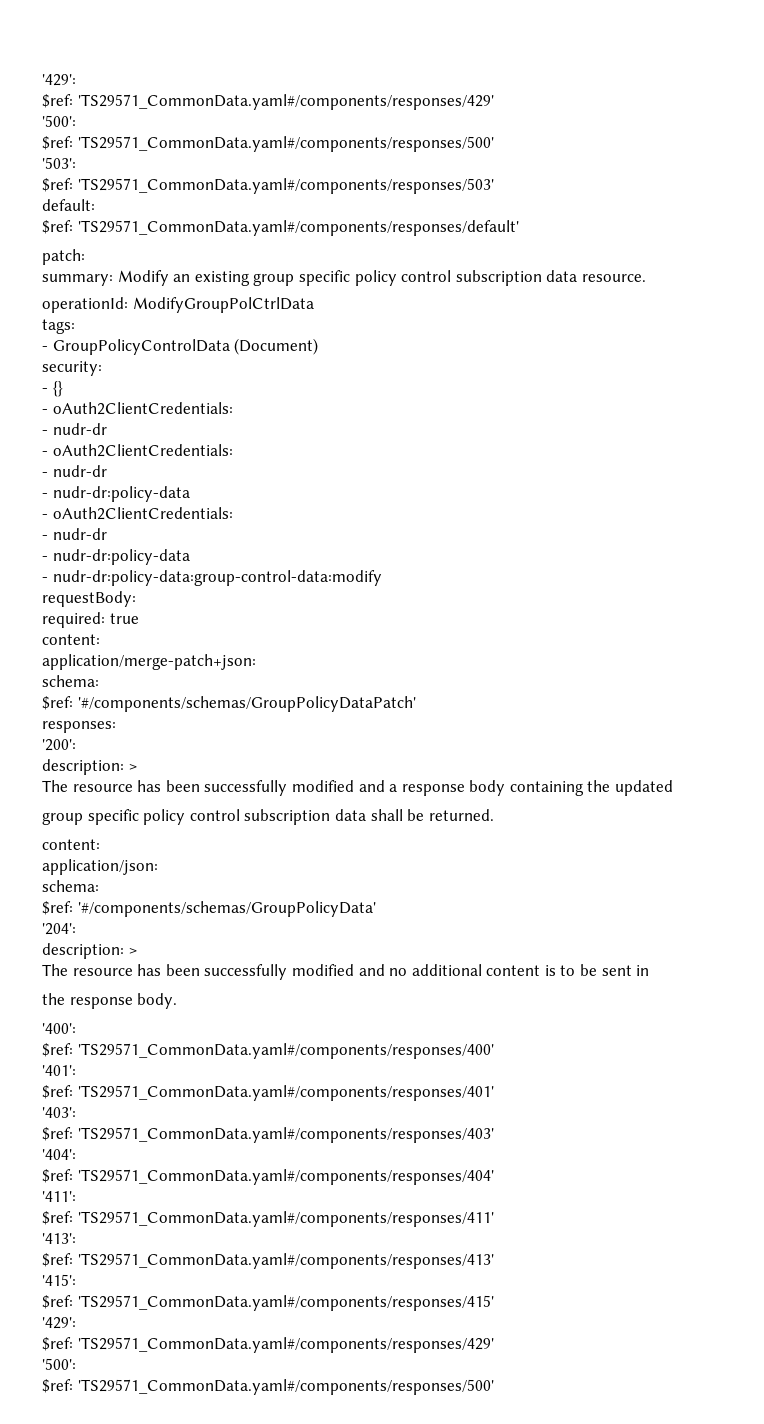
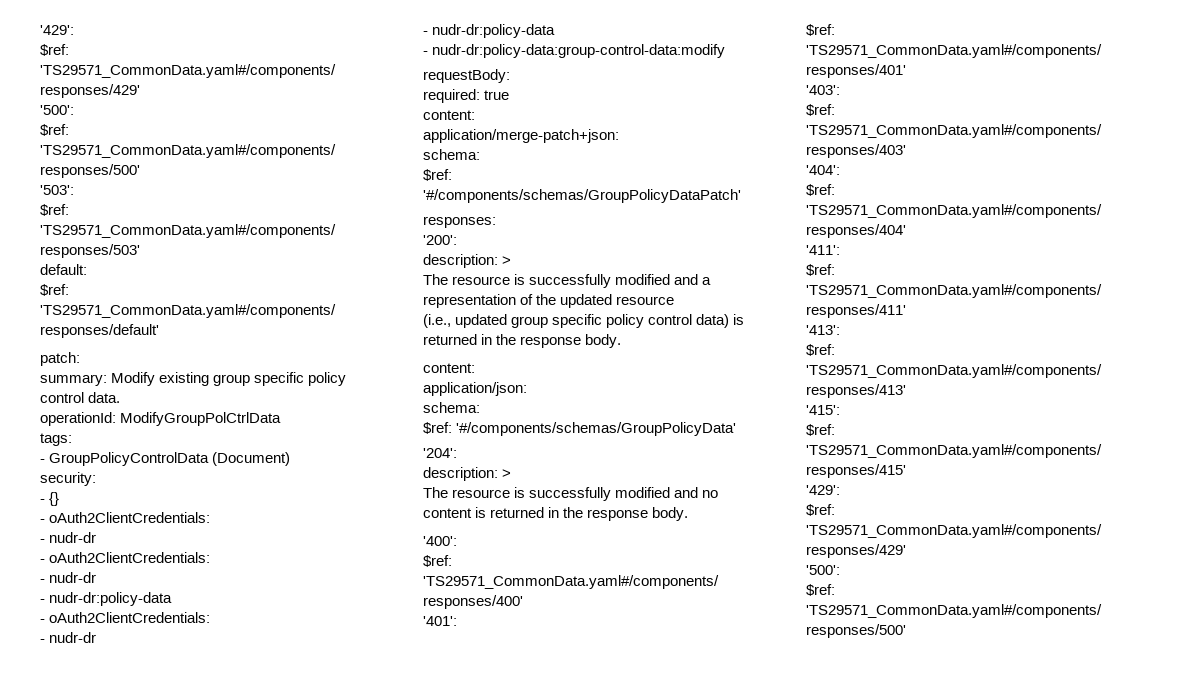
- summary: Modify an existing group specific policy control subscription data resource.
+ summary: Modify existing group specific policy control data.
- The resource has been successfully modified and a response body containing the updated
- group specific policy control subscription data shall be returned.
+ The resource is successfully modified and a representation of the updated resource
+ (i.e., updated group specific policy control data) is returned in the response body.
- The resource has been successfully modified and no additional content is to be sent in
- the response body.
+ The resource is successfully modified and no content is returned in the response body.

